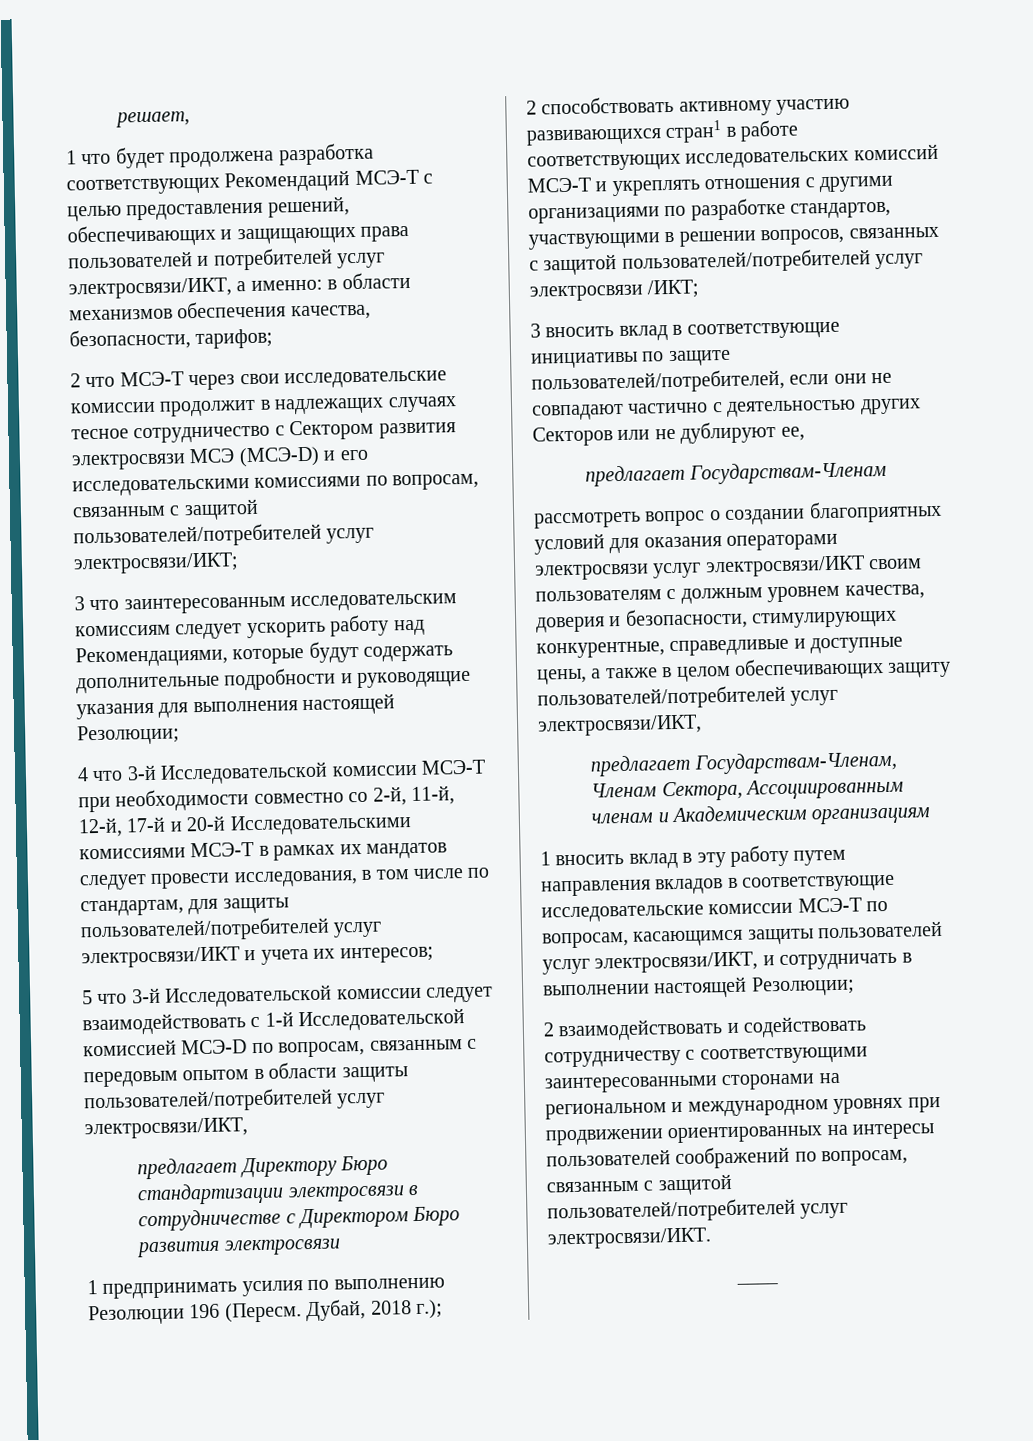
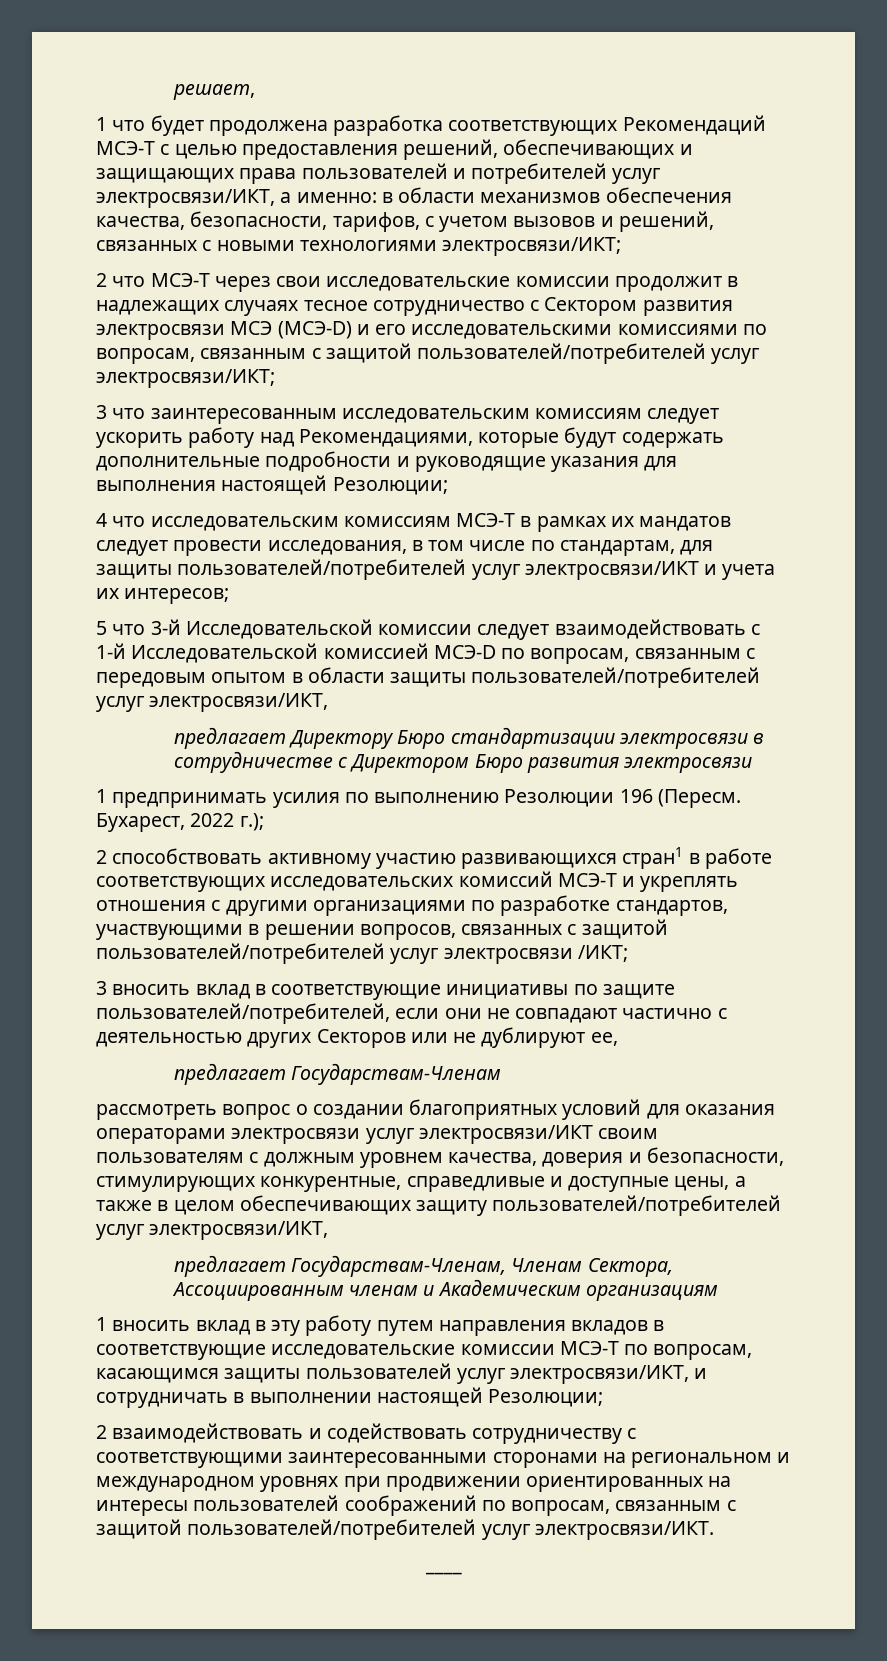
- 1 что будет продолжена разработка соответствующих Рекомендаций МСЭ-Т с целью предоставления решений, обеспечивающих и защищающих права пользователей и потребителей услуг электросвязи/ИКТ, а именно: в области механизмов обеспечения качества, безопасности, тарифов;
+ 1 что будет продолжена разработка соответствующих Рекомендаций МСЭ-Т с целью предоставления решений, обеспечивающих и защищающих права пользователей и потребителей услуг электросвязи/ИКТ, а именно: в области механизмов обеспечения качества, безопасности, тарифов, с учетом вызовов и решений, связанных с новыми технологиями электросвязи/ИКТ;
- 4 что 3-й Исследовательской комиссии МСЭ-Т при необходимости совместно со 2-й, 11-й, 12-й, 17-й и 20-й Исследовательскими комиссиями МСЭ-Т в рамках их мандатов следует провести исследования, в том числе по стандартам, для защиты пользователей/потребителей услуг электросвязи/ИКТ и учета их интересов;
+ 4 что исследовательским комиссиям МСЭ-Т в рамках их мандатов следует провести исследования, в том числе по стандартам, для защиты пользователей/потребителей услуг электросвязи/ИКТ и учета их интересов;
- Дубай, 2018 г.);
+ Бухарест, 2022 г.);

